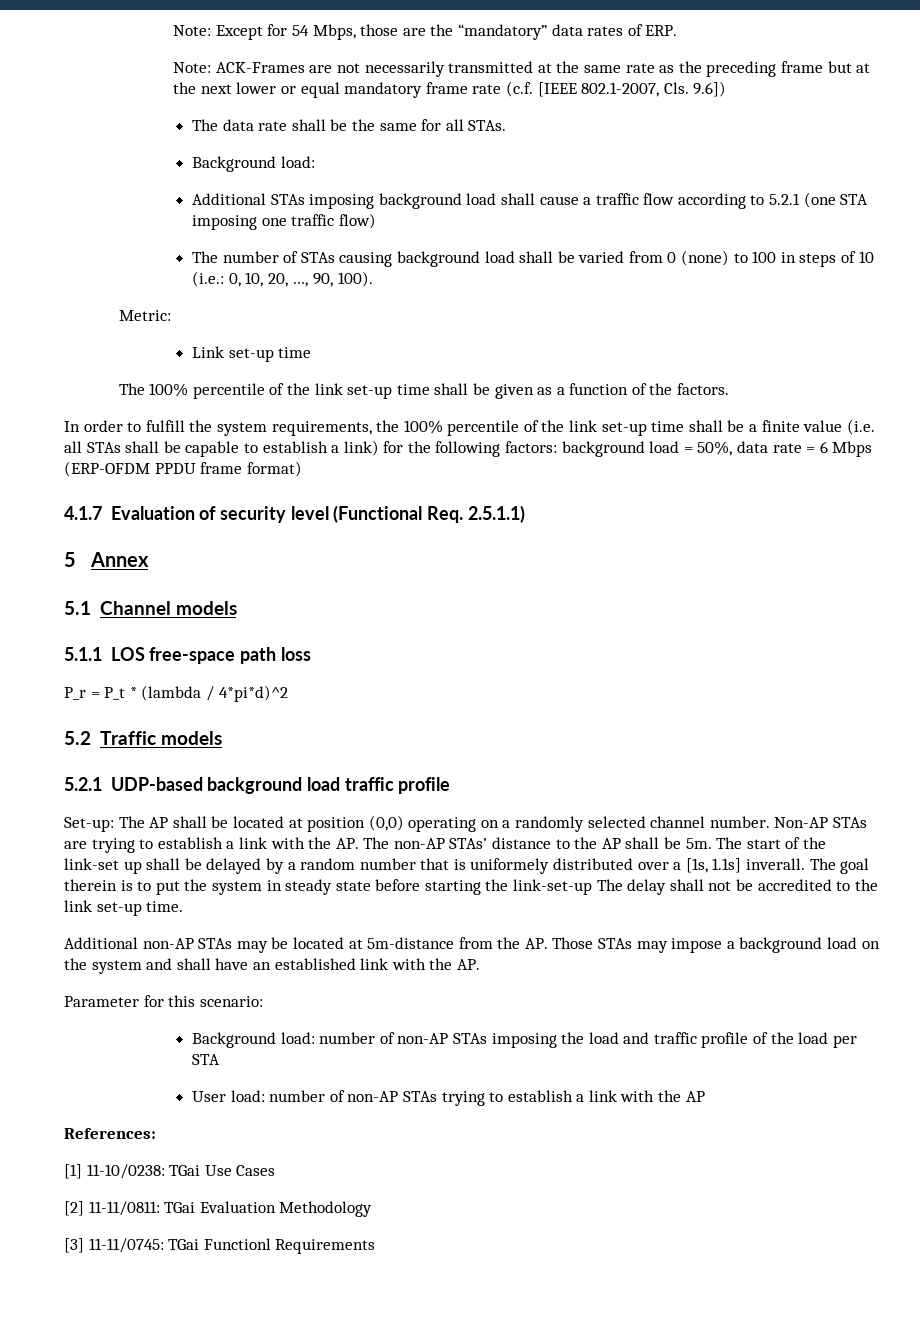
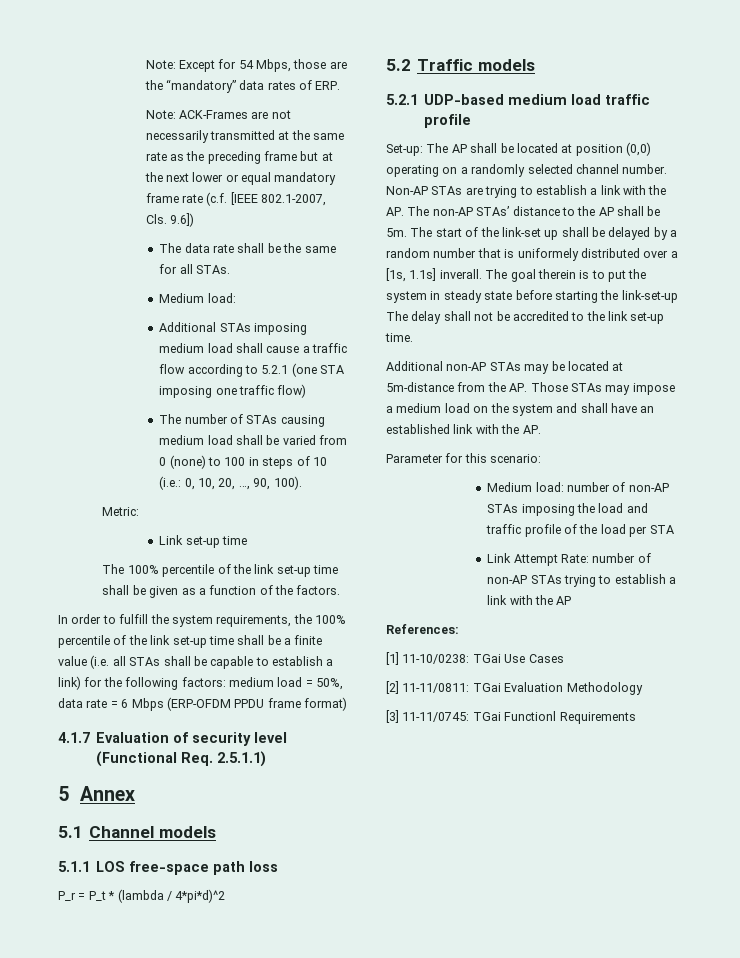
  The data rate shall be the same for all STAs.
- Background load:
+ Medium load:
- Additional STAs imposing background load shall cause a traffic flow according to 5.2.1 (one STA imposing one traffic flow)
+ Additional STAs imposing medium load shall cause a traffic flow according to 5.2.1 (one STA imposing one traffic flow)
- The number of STAs causing background load shall be varied from 0 (none) to 100 in steps of 10 (i.e.: 0, 10, 20, …, 90, 100).
+ The number of STAs causing medium load shall be varied from 0 (none) to 100 in steps of 10 (i.e.: 0, 10, 20, …, 90, 100).
- In order to fulfill the system requirements, the 100% percentile of the link set-up time shall be a finite value (i.e. all STAs shall be capable to establish a link) for the following factors: background load = 50%, data rate = 6 Mbps (ERP-OFDM PPDU frame format)
+ In order to fulfill the system requirements, the 100% percentile of the link set-up time shall be a finite value (i.e. all STAs shall be capable to establish a link) for the following factors: medium load = 50%, data rate = 6 Mbps (ERP-OFDM PPDU frame format)
- 5.2.1 UDP-based background load traffic profile
+ 5.2.1 UDP-based medium load traffic profile
- Additional non-AP STAs may be located at 5m-distance from the AP. Those STAs may impose a background load on the system and shall have an established link with the AP.
+ Additional non-AP STAs may be located at 5m-distance from the AP. Those STAs may impose a medium load on the system and shall have an established link with the AP.
- Background load: number of non-AP STAs imposing the load and traffic profile of the load per STA
+ Medium load: number of non-AP STAs imposing the load and traffic profile of the load per STA
- User load: number of non-AP STAs trying to establish a link with the AP
+ Link Attempt Rate: number of non-AP STAs trying to establish a link with the AP

